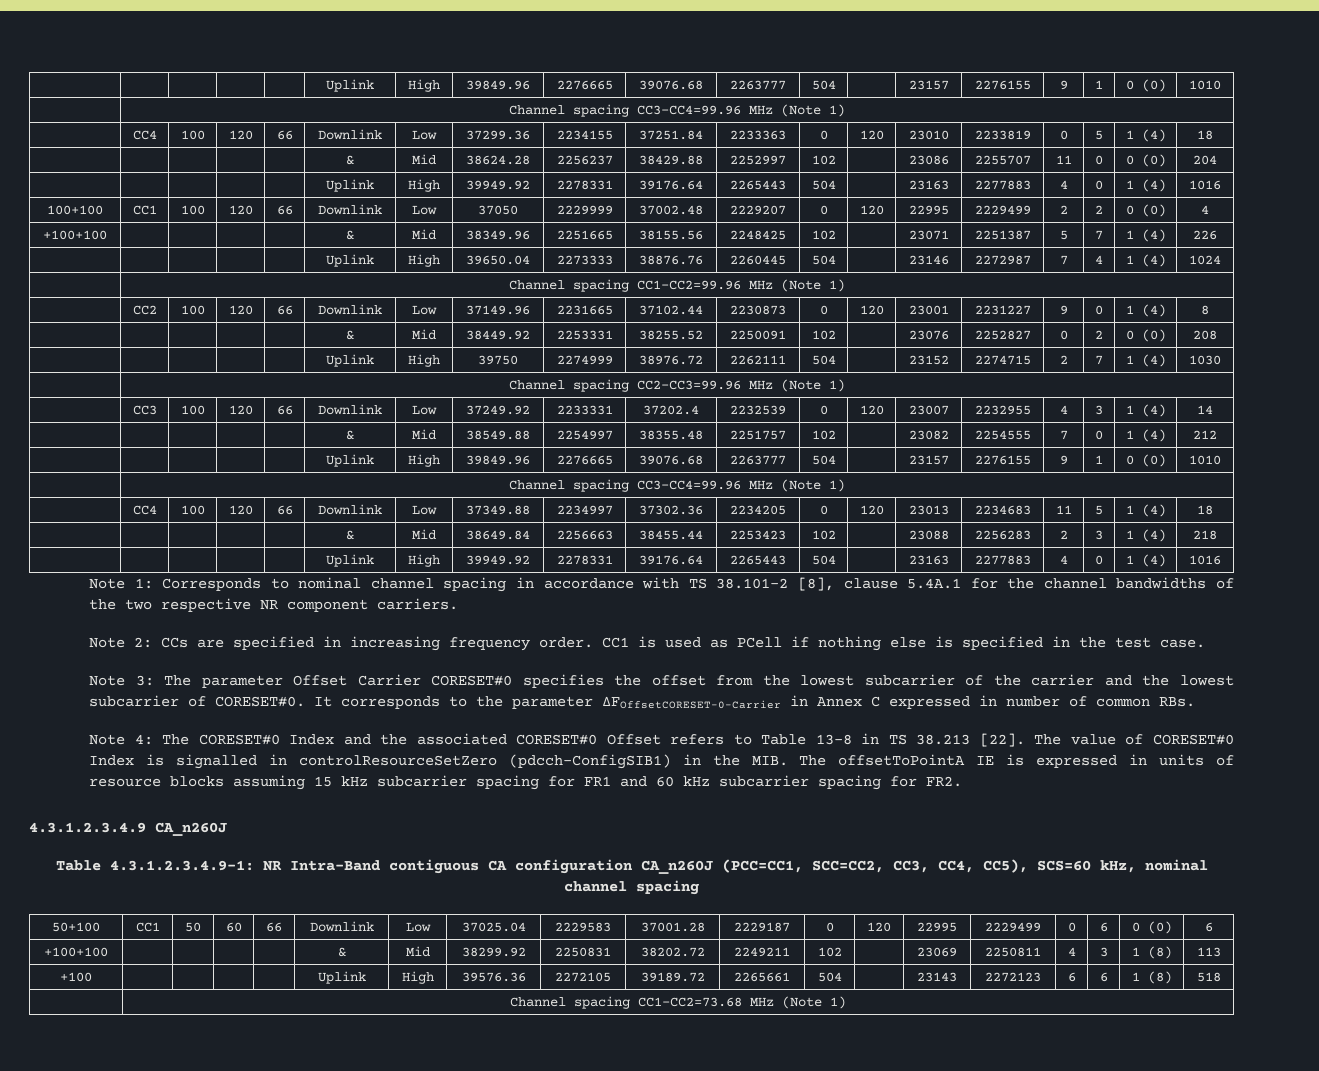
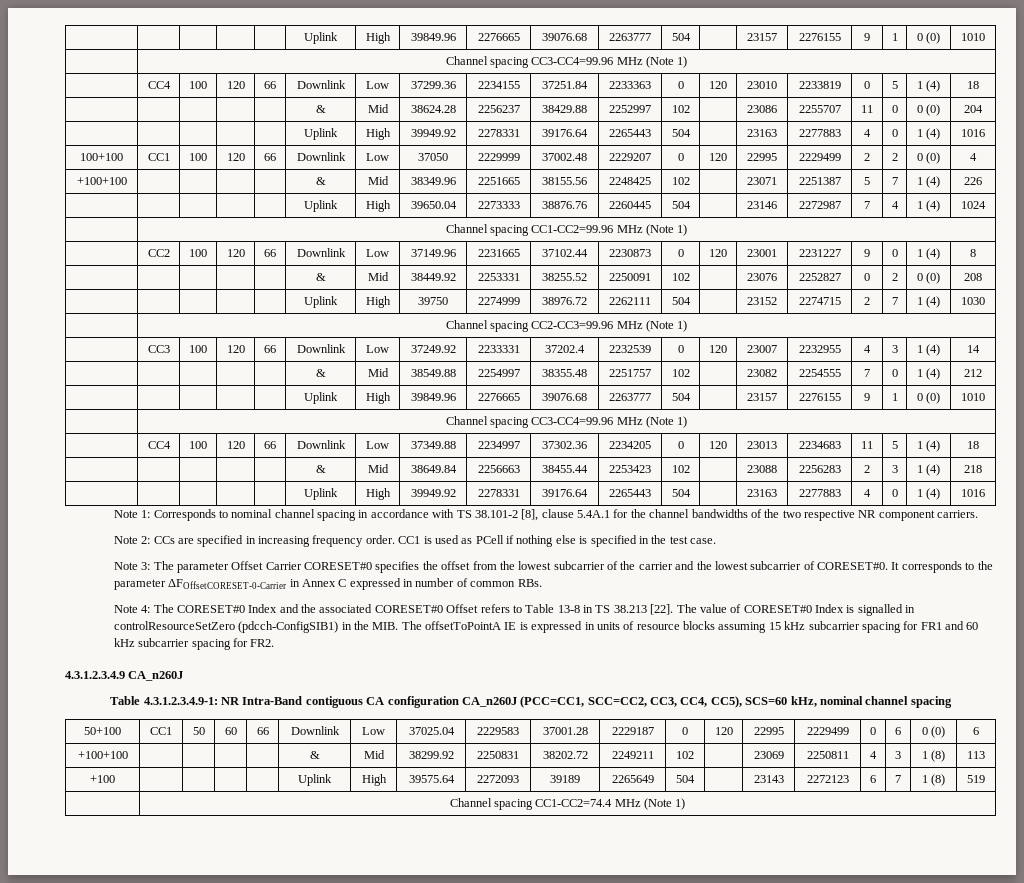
- +100 | | | | | Uplink | High | 39576.36 | 2272105 | 39189.72 | 2265661 | 504 | | 23143 | 2272123 | 6 | 6 | 1 (8) | 518
- | Channel spacing CC1-CC2=73.68 MHz (Note 1)
+ +100 | | | | | Uplink | High | 39575.64 | 2272093 | 39189 | 2265649 | 504 | | 23143 | 2272123 | 6 | 7 | 1 (8) | 519
+ | Channel spacing CC1-CC2=74.4 MHz (Note 1)

